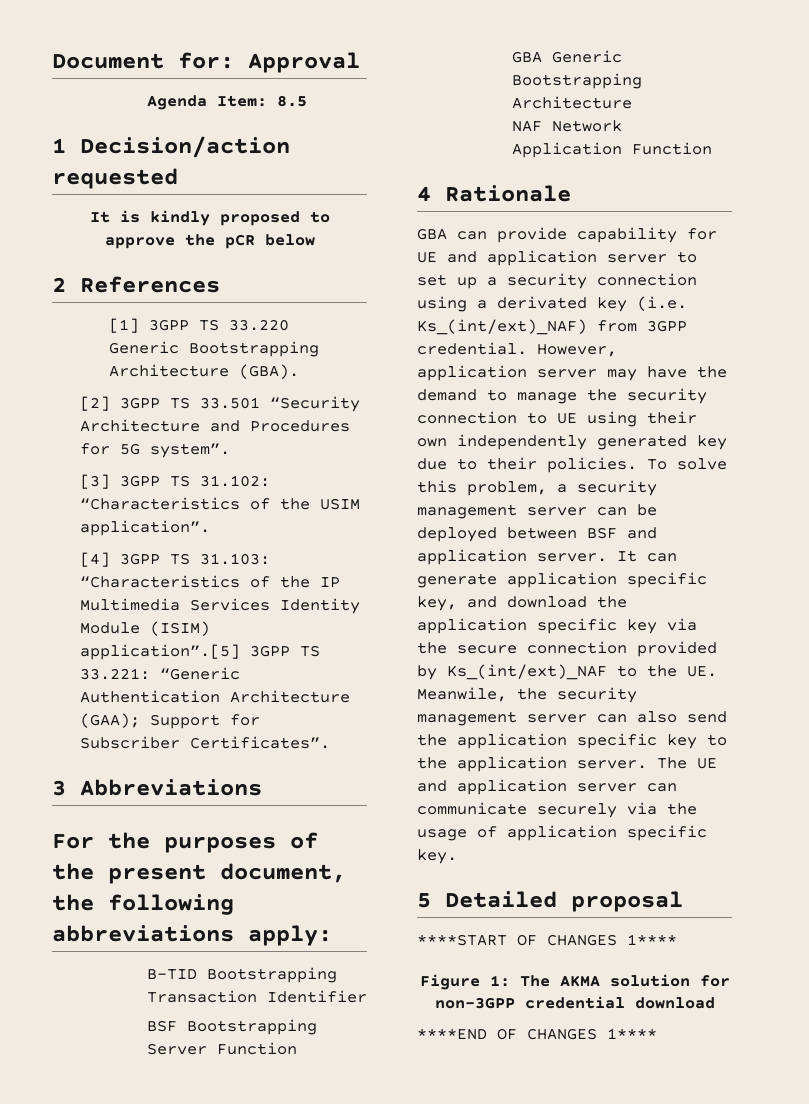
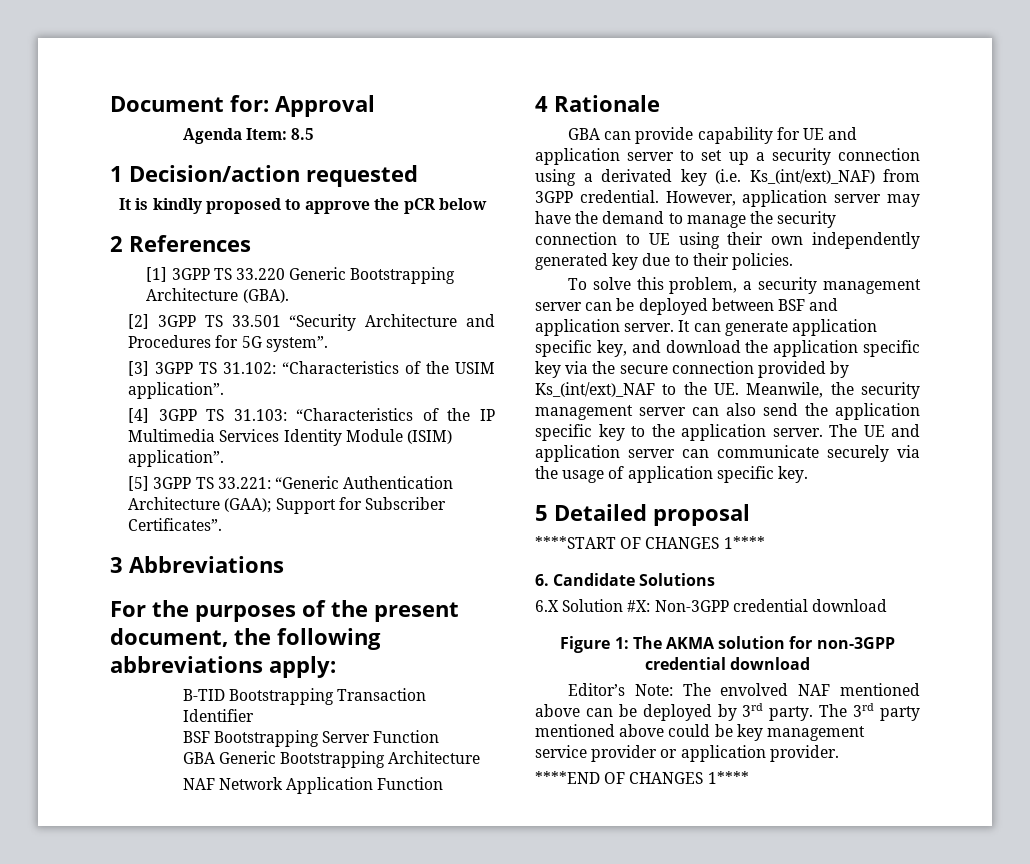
- [4] 3GPP TS 31.103: “Characteristics of the IP Multimedia Services Identity Module (ISIM) application”.[5] 3GPP TS 33.221: “Generic Authentication Architecture (GAA); Support for Subscriber Certificates”.
+ [4] 3GPP TS 31.103: “Characteristics of the IP Multimedia Services Identity Module (ISIM) application”.
+ [5] 3GPP TS 33.221: “Generic Authentication Architecture (GAA); Support for Subscriber Certificates”.
- However, application server may have the demand to manage the security connection to UE using their own independently generated key due to their policies. To solve this problem, a security management server can be deployed between BSF and application server.
+ However, application server may have the demand to manage the security connection to UE using their own independently generated key due to their policies.
+ To solve this problem, a security management server can be deployed between BSF and application server.
+ 6. Candidate Solutions
+ 6.X Solution #X: Non-3GPP credential download
+ Editor’s Note: The envolved NAF mentioned above can be deployed by 3rd party. The 3rd party mentioned above could be key management service provider or application provider.

